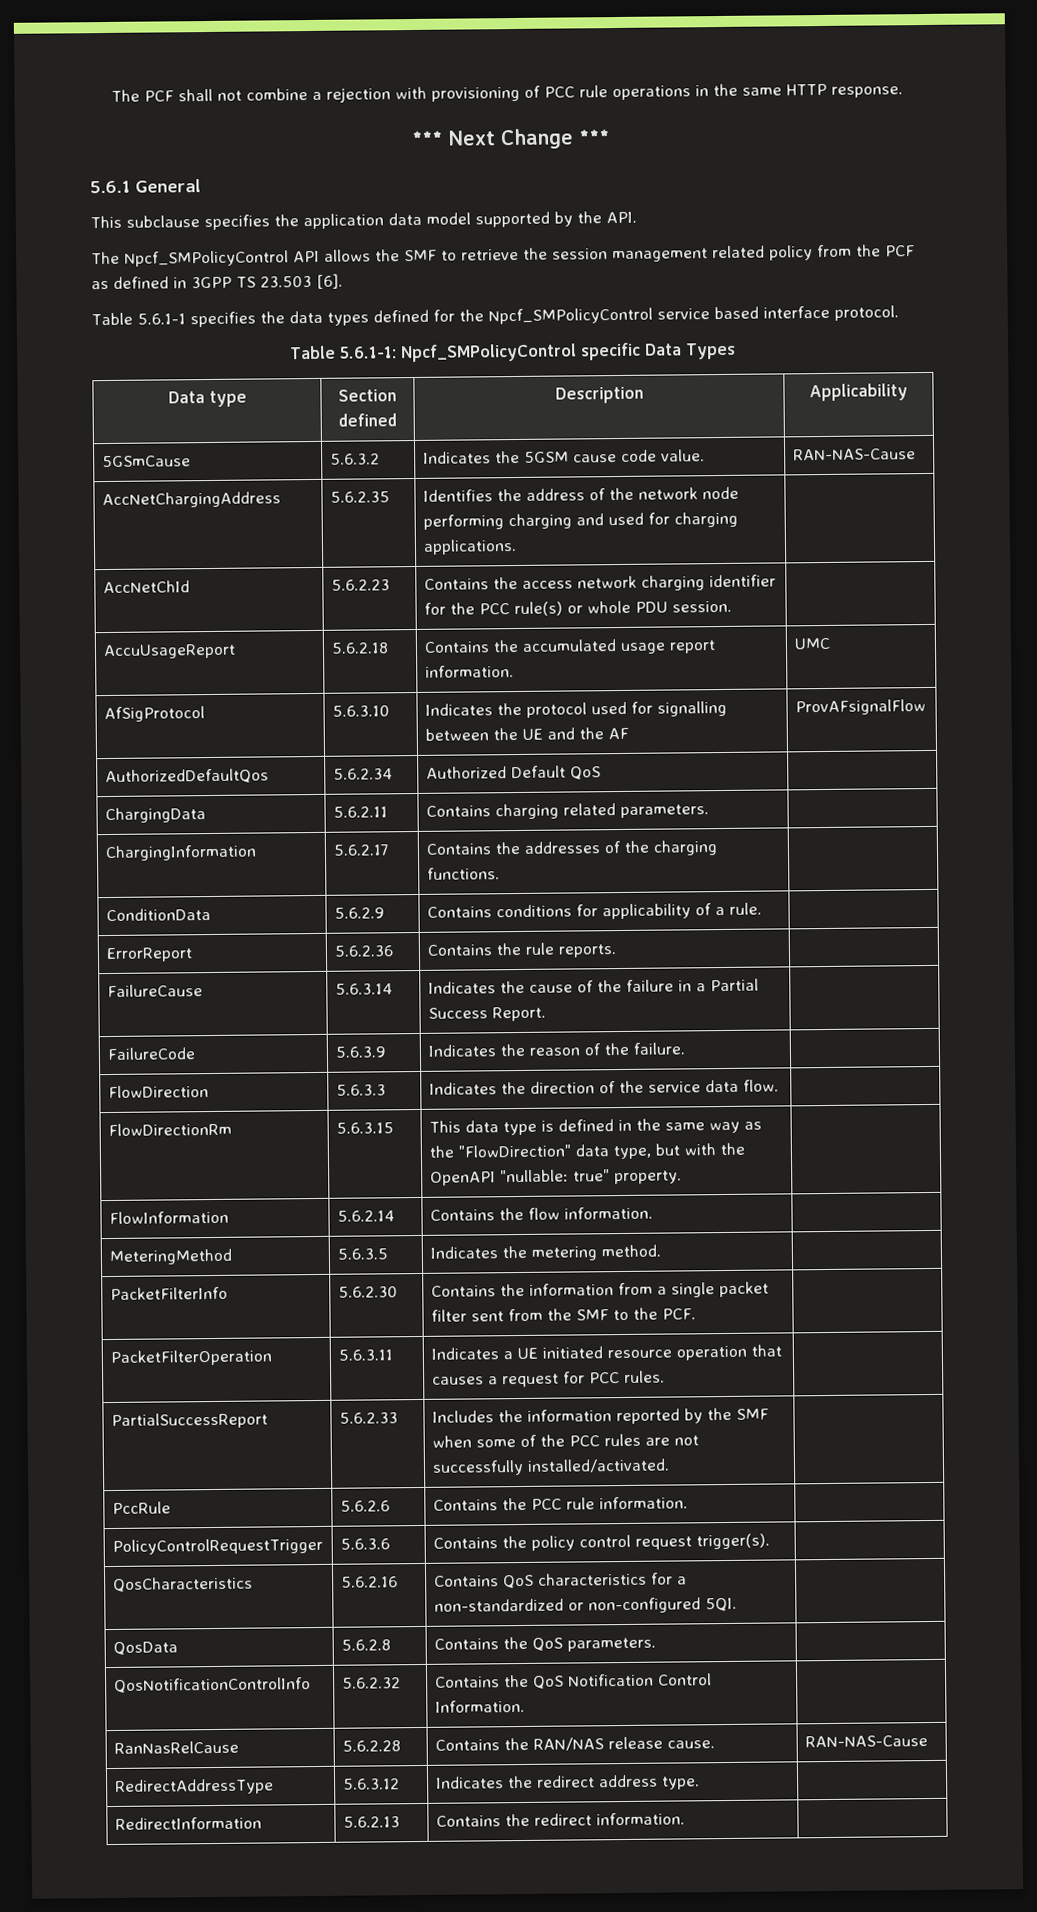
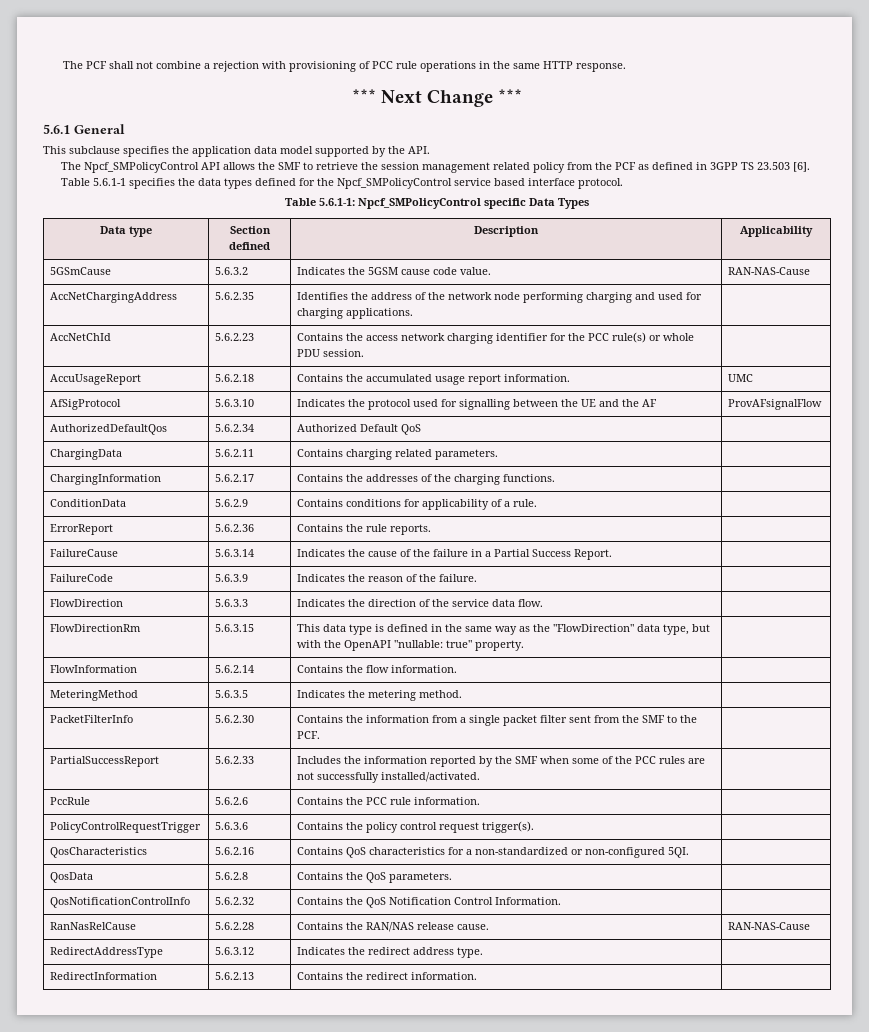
- PacketFilterOperation | 5.6.3.11 | Indicates a UE initiated resource operation that causes a request for PCC rules. |

